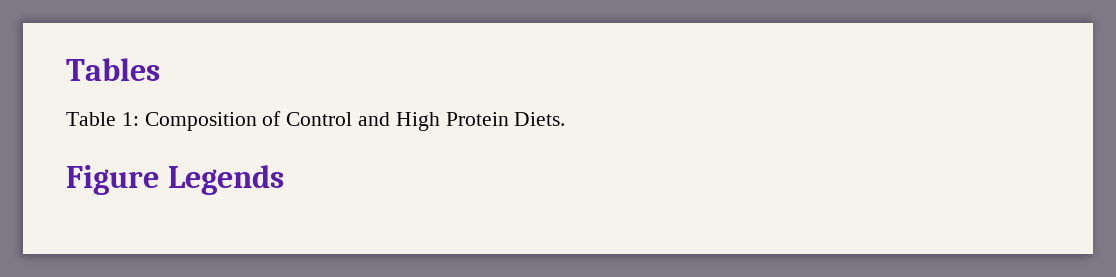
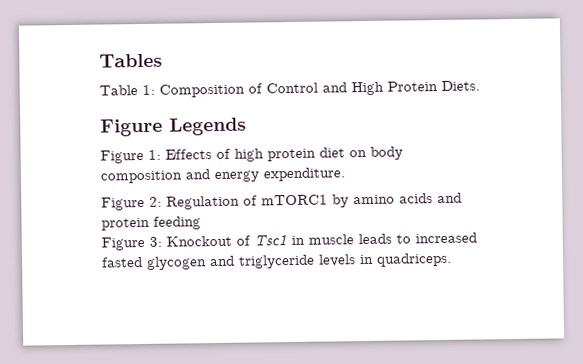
+ Figure 1: Effects of high protein diet on body composition and energy expenditure.
+ Figure 2: Regulation of mTORC1 by amino acids and protein feeding
+ Figure 3: Knockout of Tsc1 in muscle leads to increased fasted glycogen and triglyceride levels in quadriceps.

